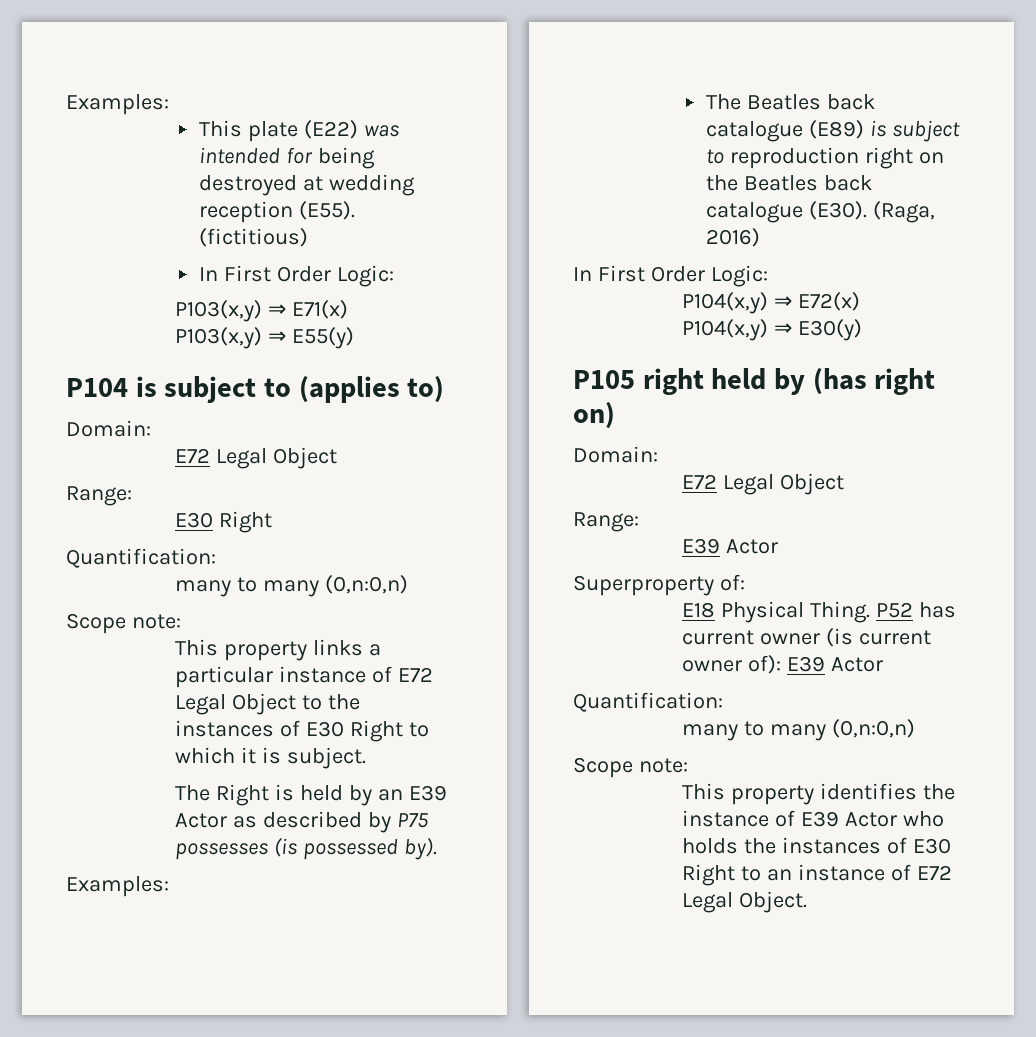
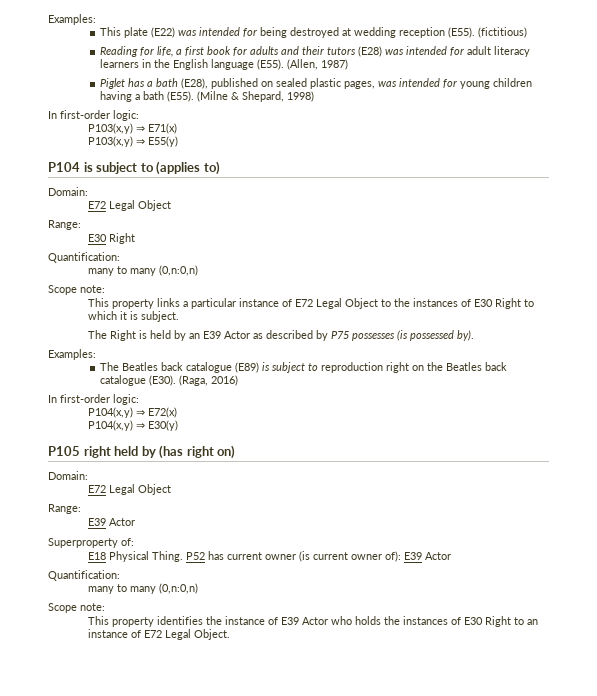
  (fictitious)
- In First Order Logic:
+ Reading for life, a first book for adults and their tutors (E28) was intended for adult literacy learners in the English language (E55). (Allen, 1987)
+ Piglet has a bath (E28), published on sealed plastic pages, was intended for young children having a bath (E55). (Milne & Shepard, 1998)
+ In first-order logic:
  (Raga, 2016)
- In First Order Logic:
+ In first-order logic:

